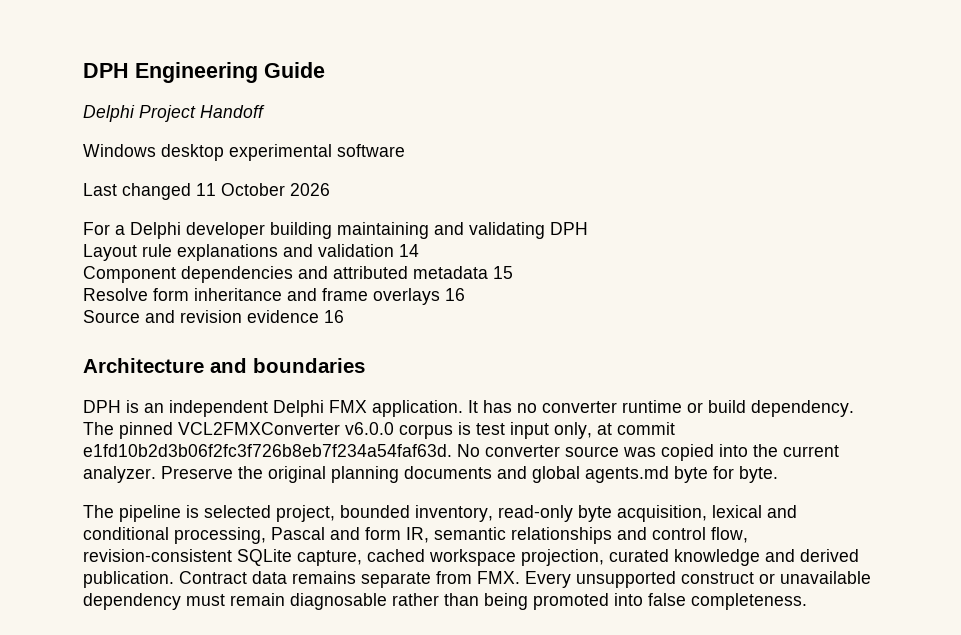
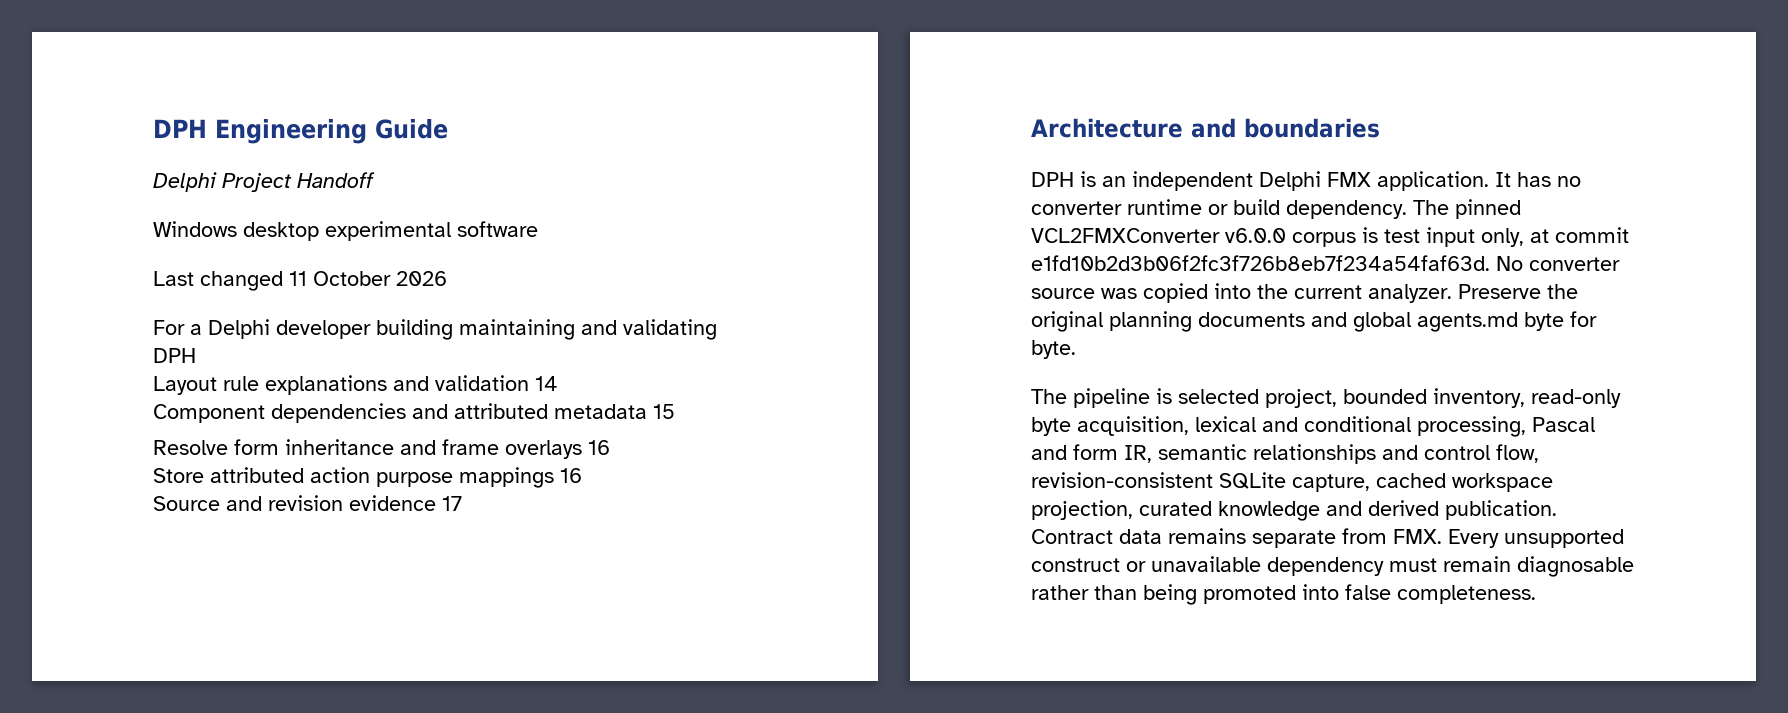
+ Store attributed action purpose mappings 16
- Source and revision evidence 16
+ Source and revision evidence 17

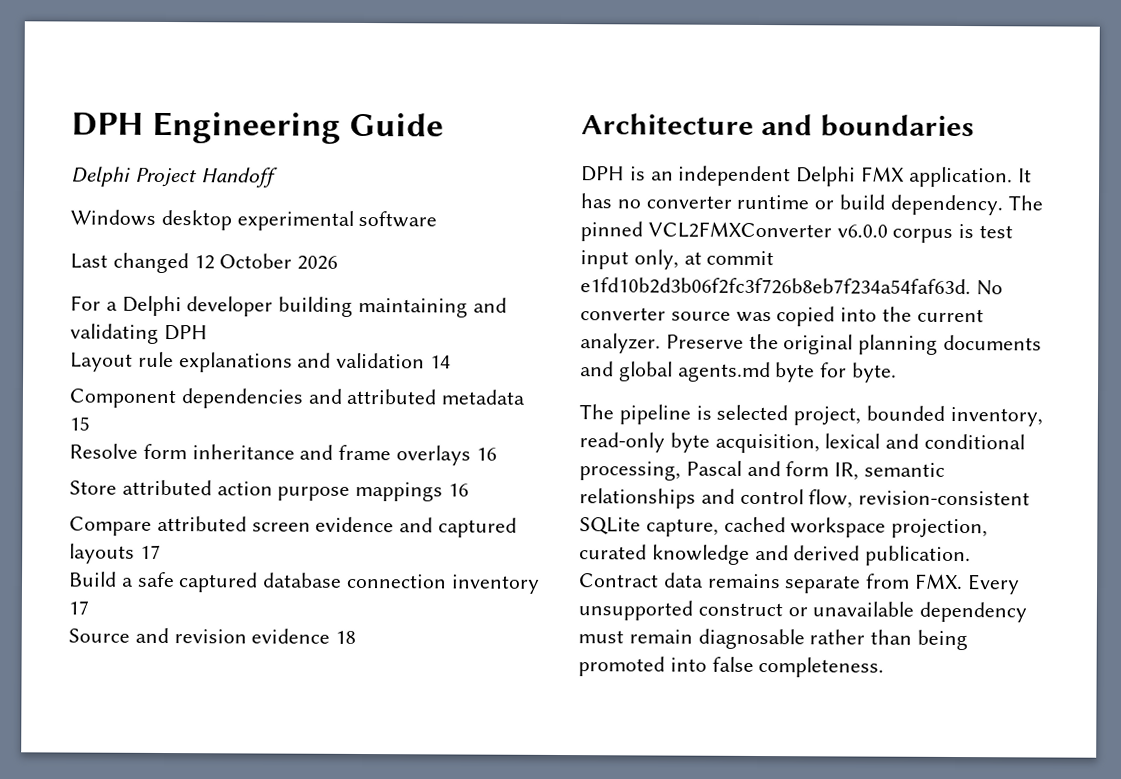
- Last changed 11 October 2026
+ Last changed 12 October 2026
+ Compare attributed screen evidence and captured layouts 17
+ Build a safe captured database connection inventory 17
- Source and revision evidence 17
+ Source and revision evidence 18

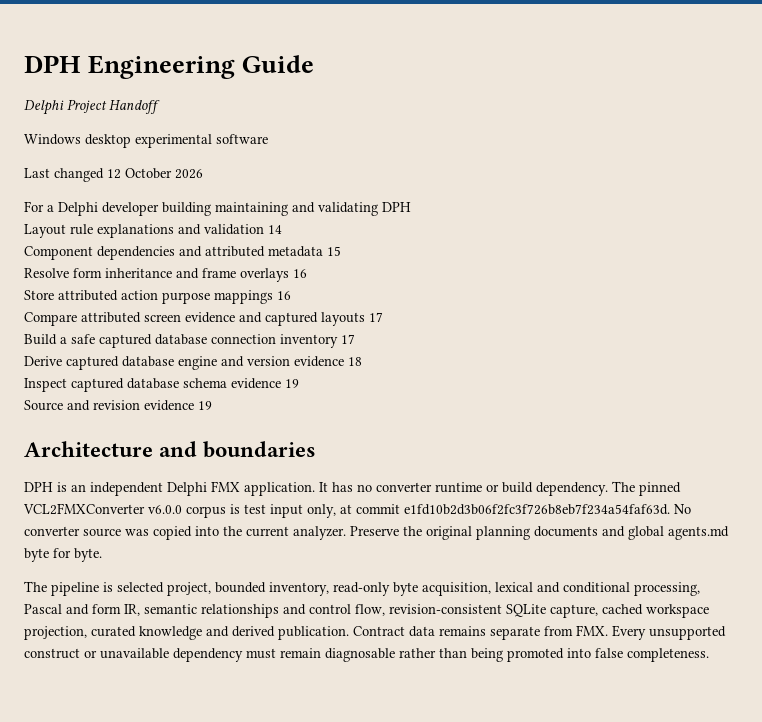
+ Derive captured database engine and version evidence 18
+ Inspect captured database schema evidence 19
- Source and revision evidence 18
+ Source and revision evidence 19

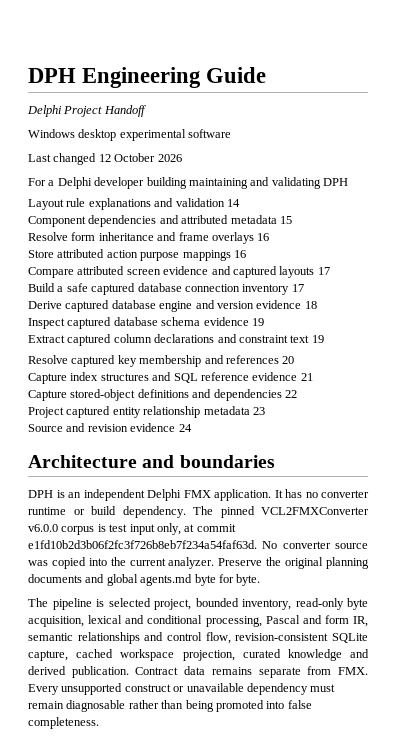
+ Extract captured column declarations and constraint text 19
+ Resolve captured key membership and references 20
+ Capture index structures and SQL reference evidence 21
+ Capture stored-object definitions and dependencies 22
+ Project captured entity relationship metadata 23
- Source and revision evidence 19
+ Source and revision evidence 24

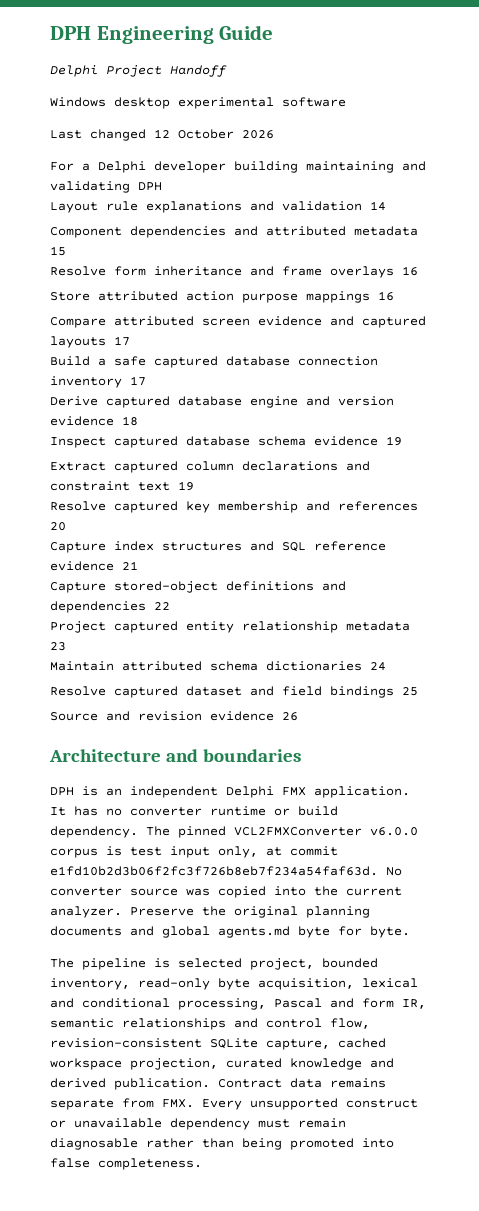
+ Maintain attributed schema dictionaries 24
+ Resolve captured dataset and field bindings 25
- Source and revision evidence 24
+ Source and revision evidence 26

